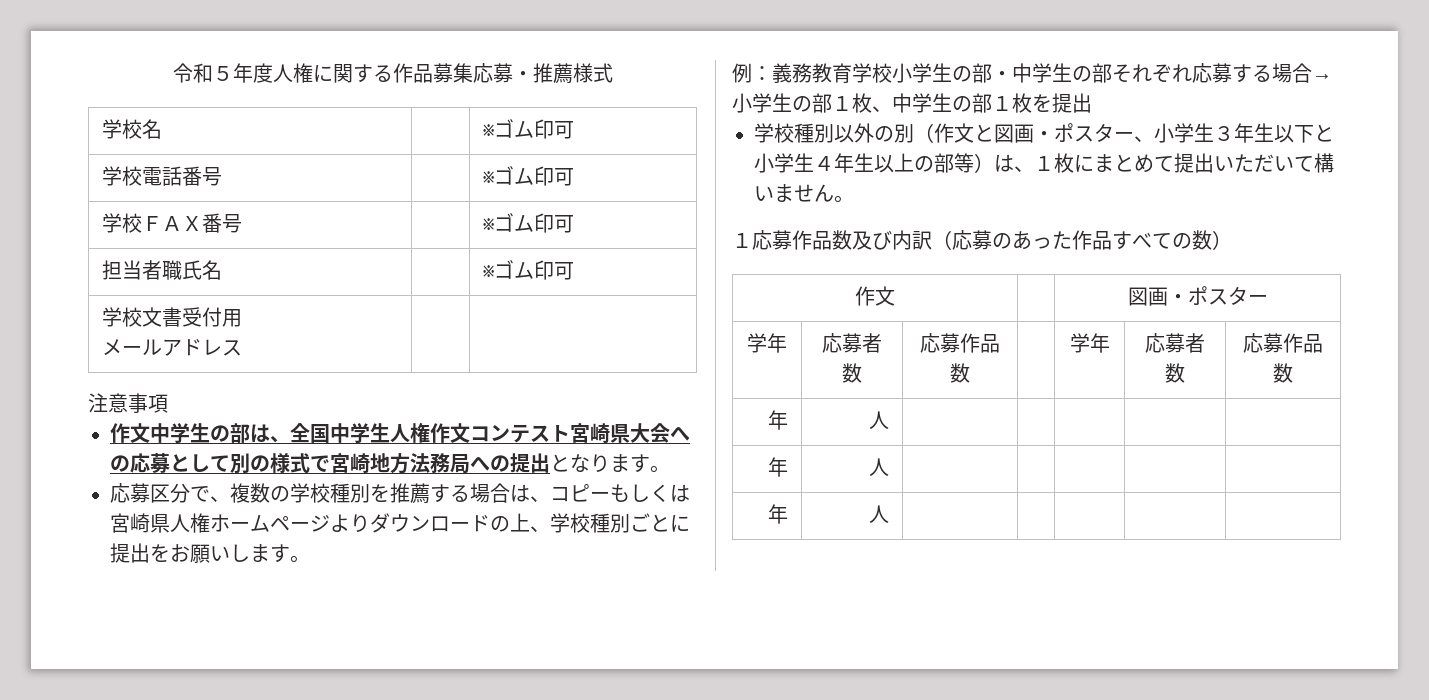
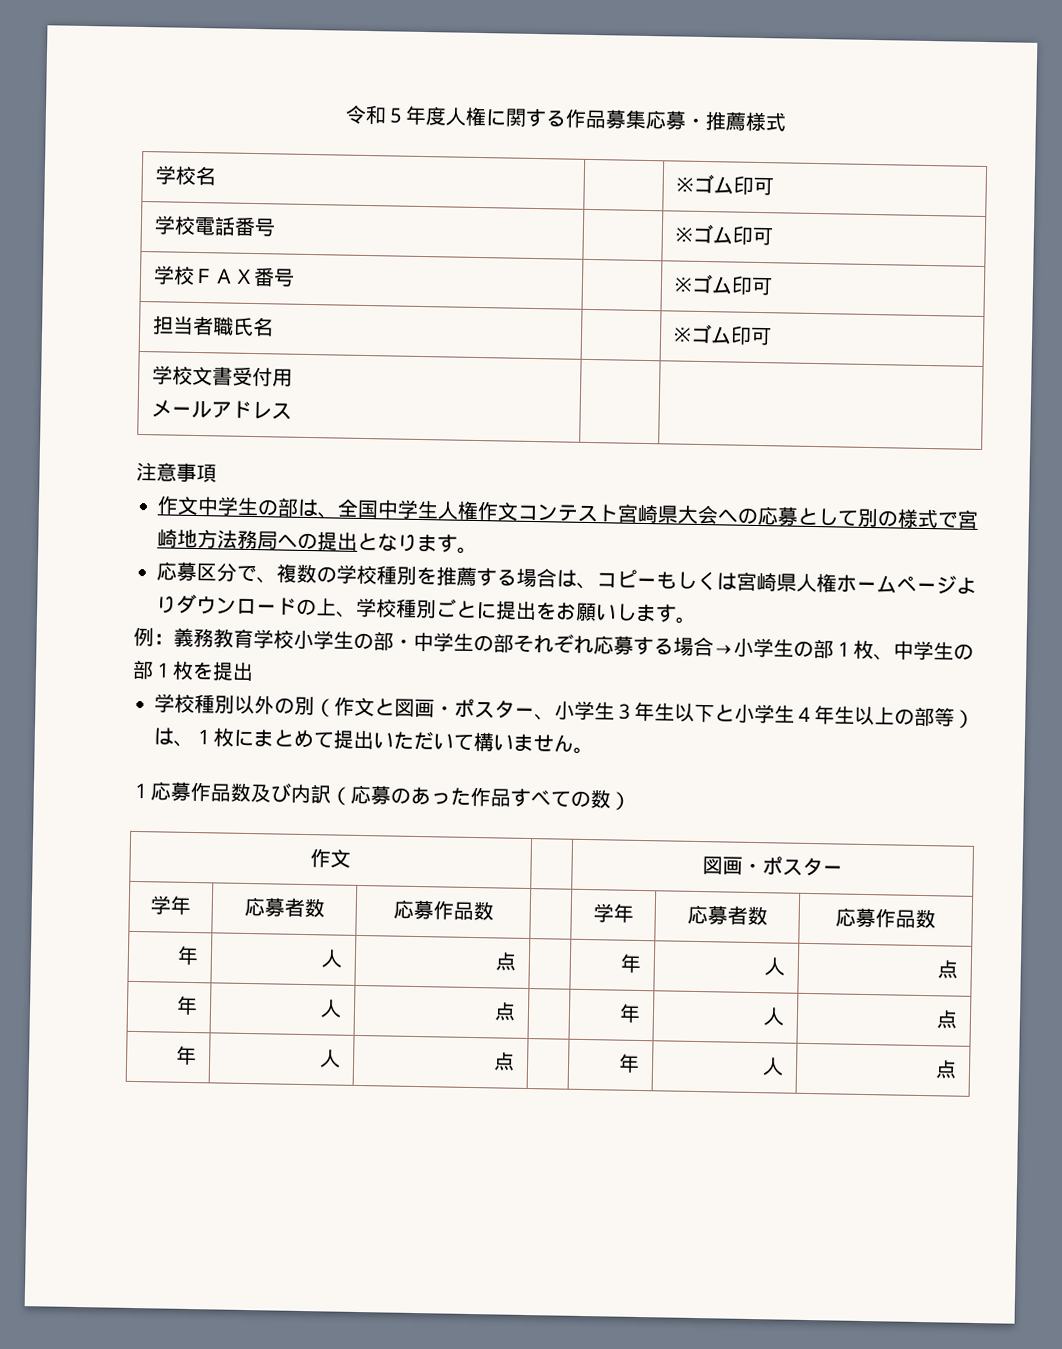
  学年 | 応募者数 | 応募作品数 | | 学年 | 応募者数 | 応募作品数
- 年 | 人 | | | | |
- 年 | 人 | | | | |
- 年 | 人 | | | | |
+ 年 | 人 | 点 | | 年 | 人 | 点
+ 年 | 人 | 点 | | 年 | 人 | 点
+ 年 | 人 | 点 | | 年 | 人 | 点

